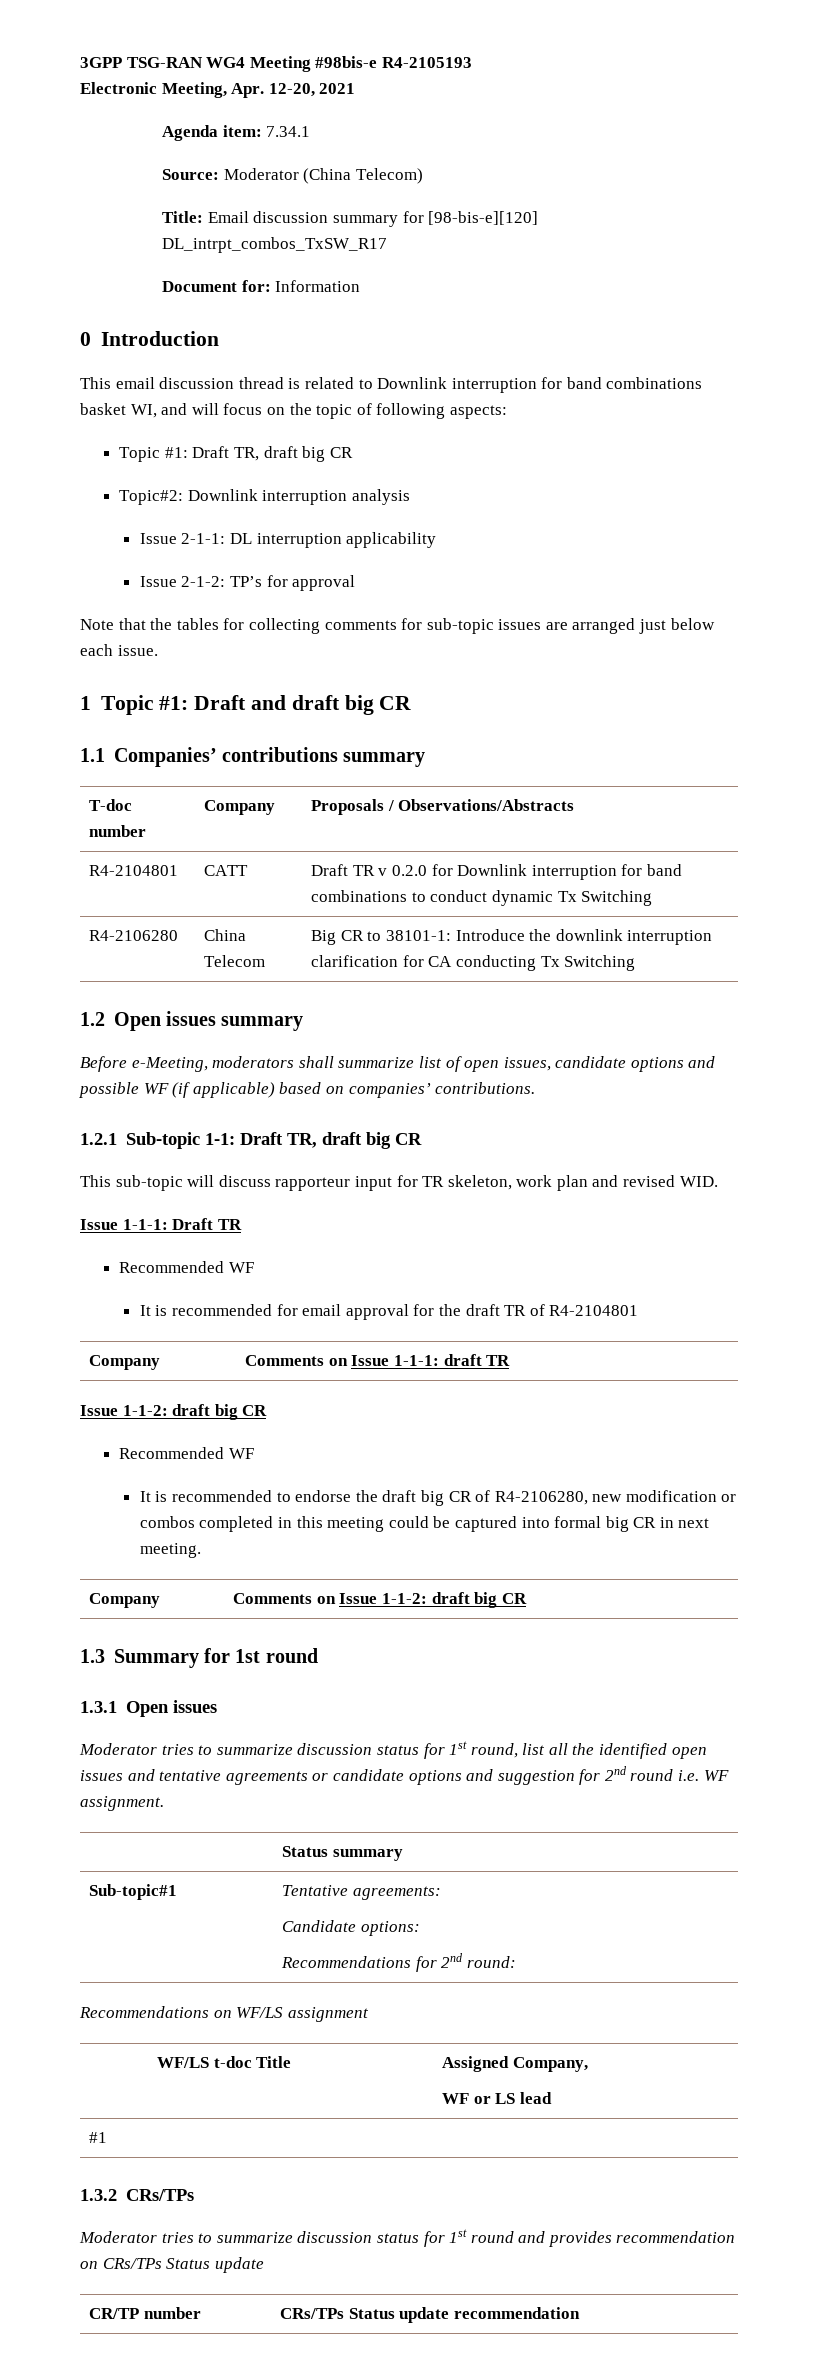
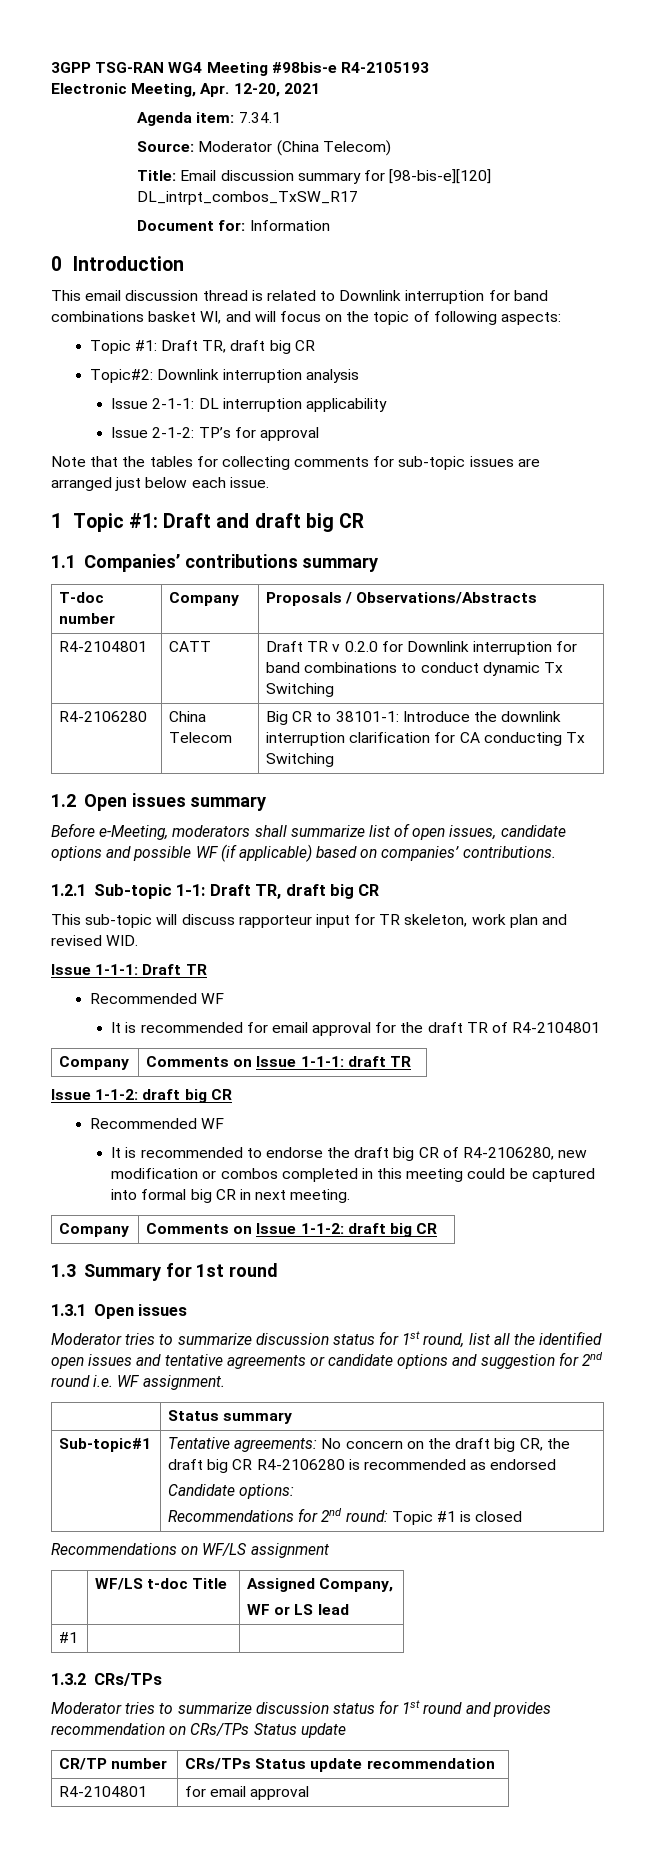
- Sub-topic#1 | Tentative agreements:
+ Sub-topic#1 | Tentative agreements: No concern on the draft big CR, the draft big CR R4-2106280 is recommended as endorsed
  Candidate options:
- Recommendations for 2nd round:
+ Recommendations for 2nd round: Topic #1 is closed
+ R4-2104801 | for email approval

